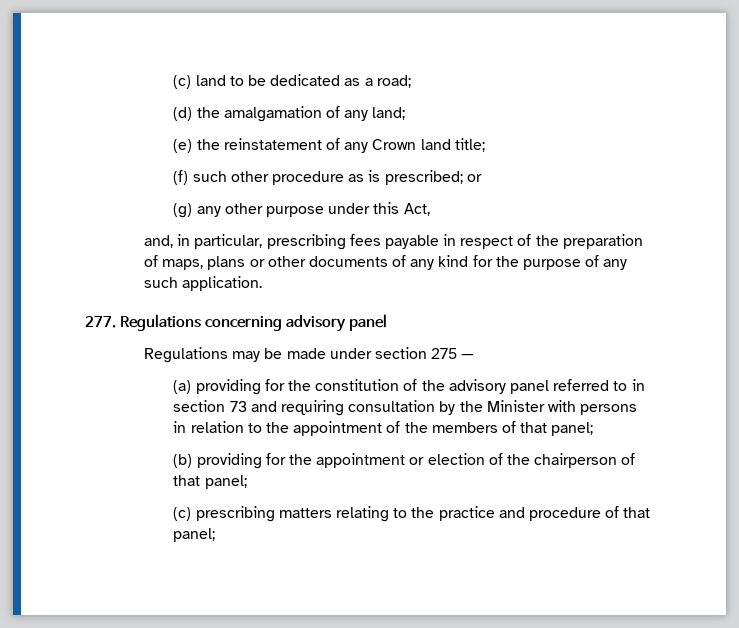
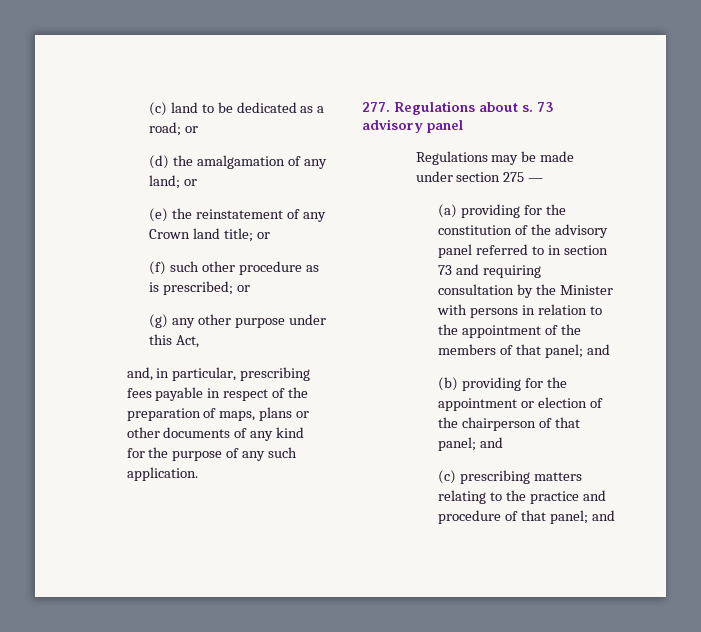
- (c) land to be dedicated as a road;
+ (c) land to be dedicated as a road; or
- (d) the amalgamation of any land;
+ (d) the amalgamation of any land; or
- (e) the reinstatement of any Crown land title;
+ (e) the reinstatement of any Crown land title; or
- 277. Regulations concerning advisory panel
+ 277. Regulations about s. 73 advisory panel
- (a) providing for the constitution of the advisory panel referred to in section 73 and requiring consultation by the Minister with persons in relation to the appointment of the members of that panel;
+ (a) providing for the constitution of the advisory panel referred to in section 73 and requiring consultation by the Minister with persons in relation to the appointment of the members of that panel; and
- (b) providing for the appointment or election of the chairperson of that panel;
+ (b) providing for the appointment or election of the chairperson of that panel; and
- (c) prescribing matters relating to the practice and procedure of that panel;
+ (c) prescribing matters relating to the practice and procedure of that panel; and

